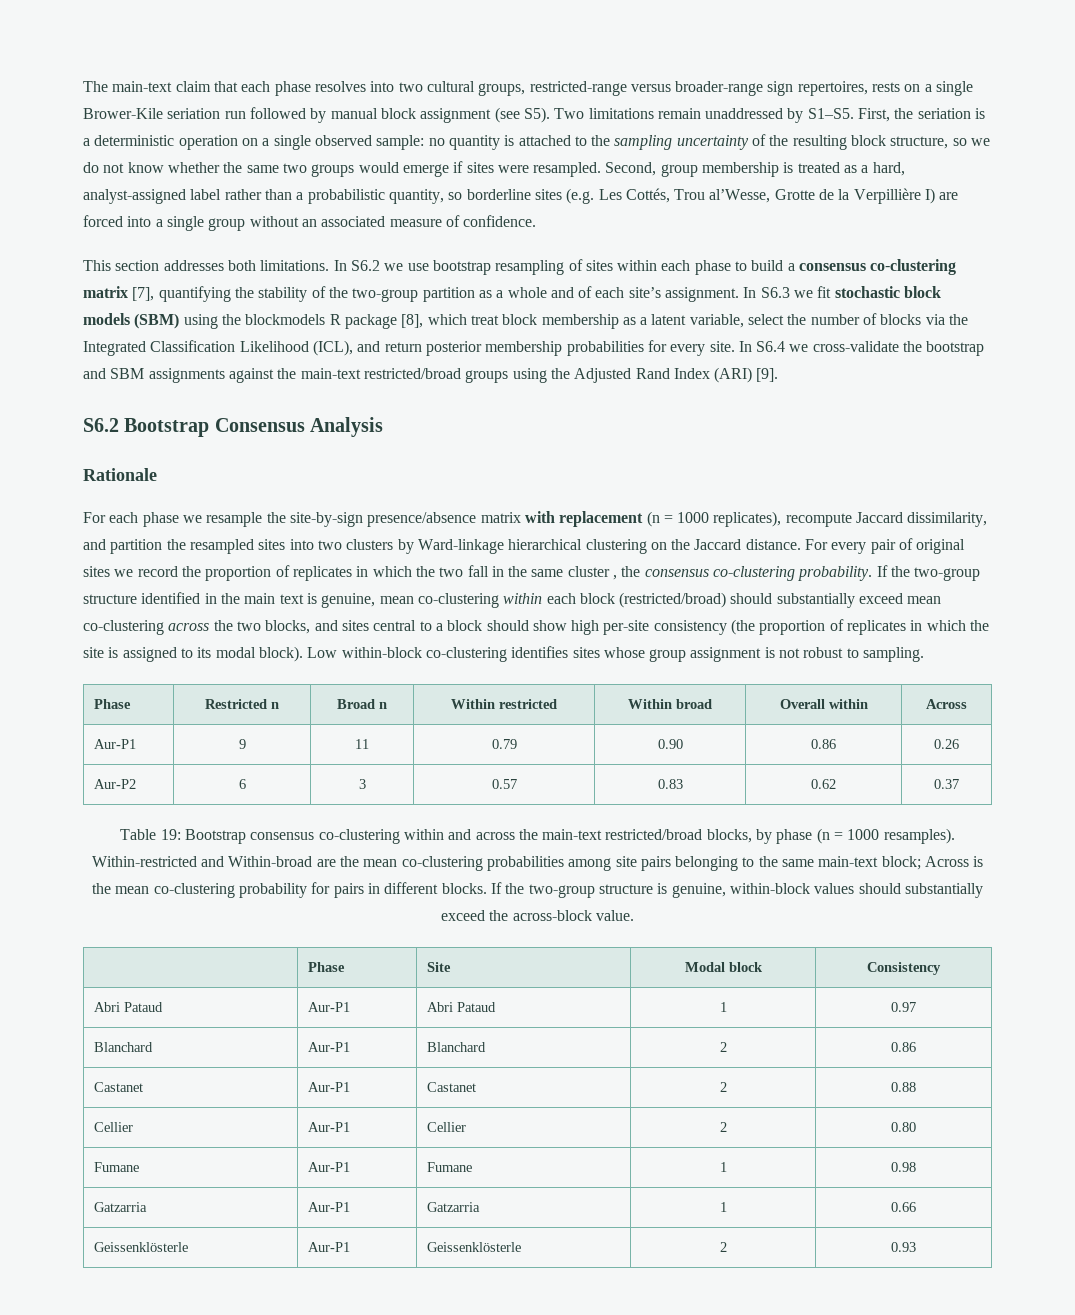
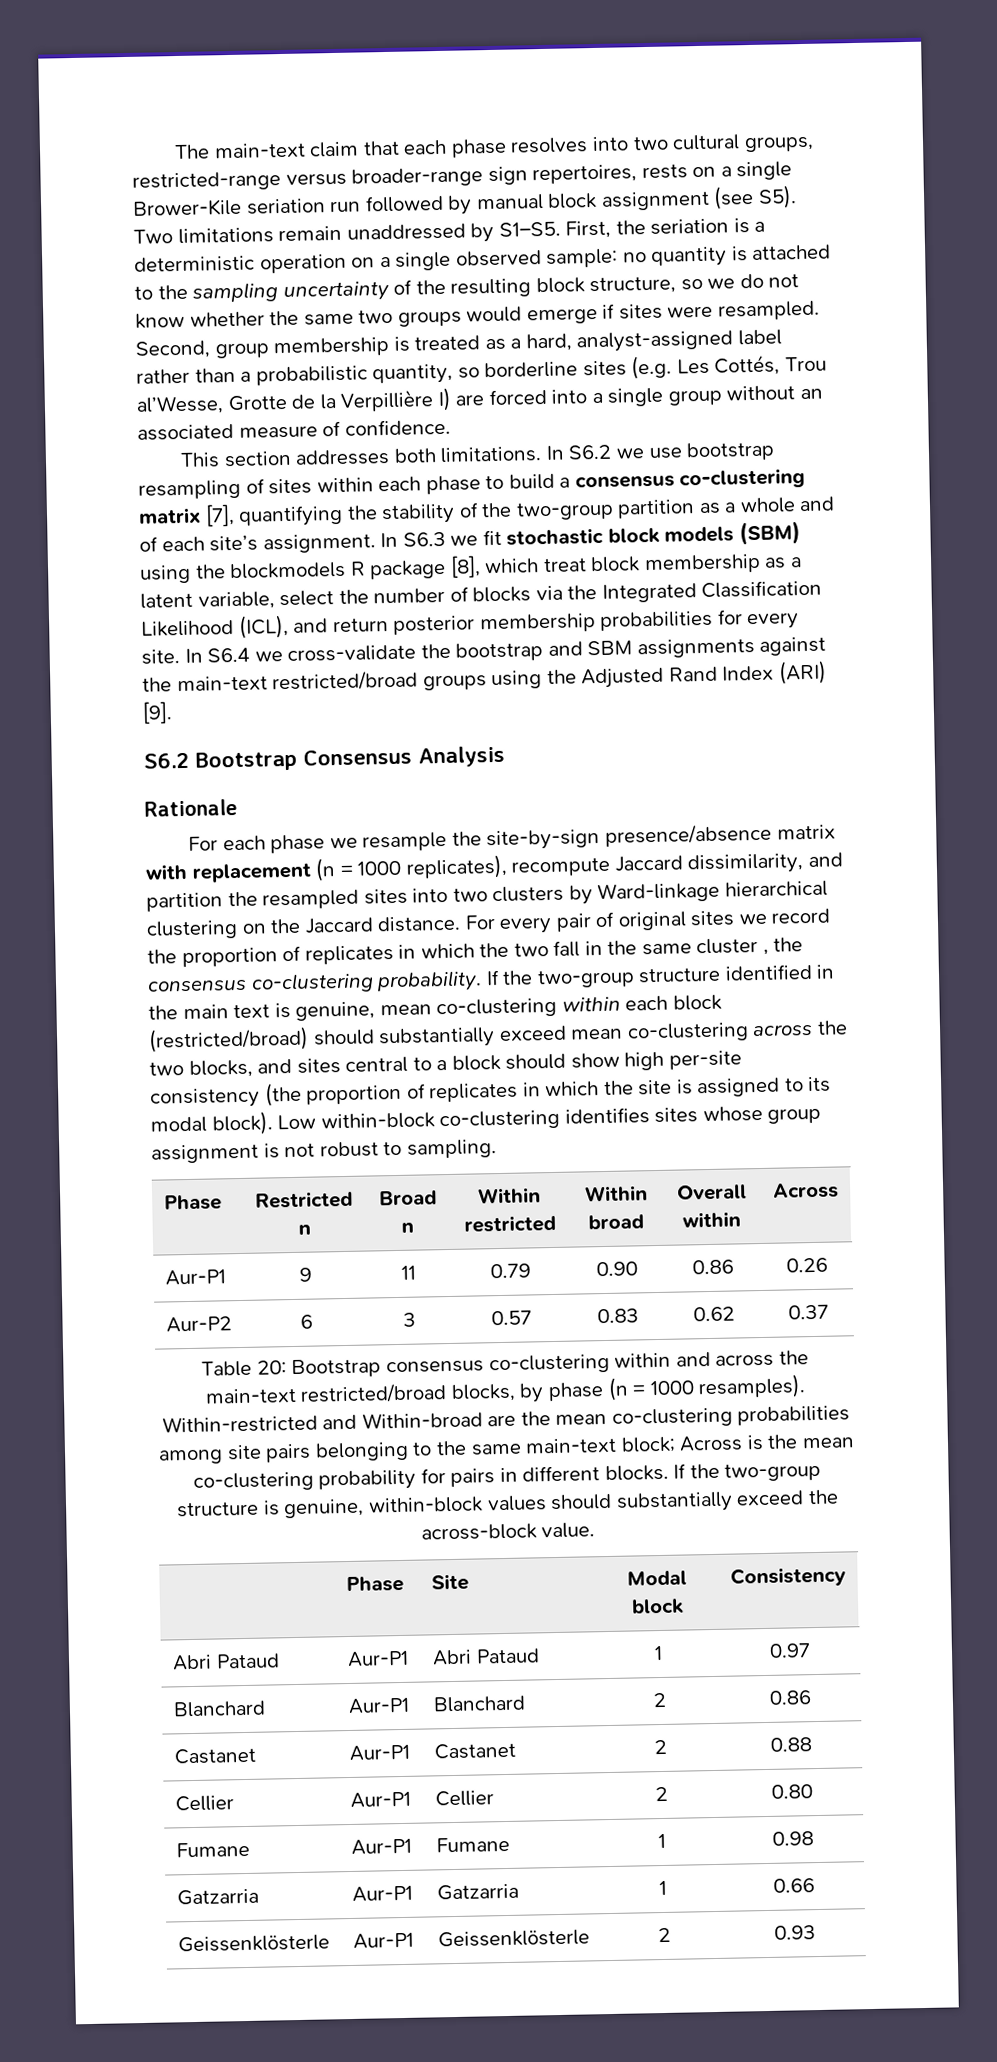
- Table 19: Bootstrap consensus co-clustering within and across the main-text restricted/broad blocks, by phase (n = 1000 resamples).
+ Table 20: Bootstrap consensus co-clustering within and across the main-text restricted/broad blocks, by phase (n = 1000 resamples).

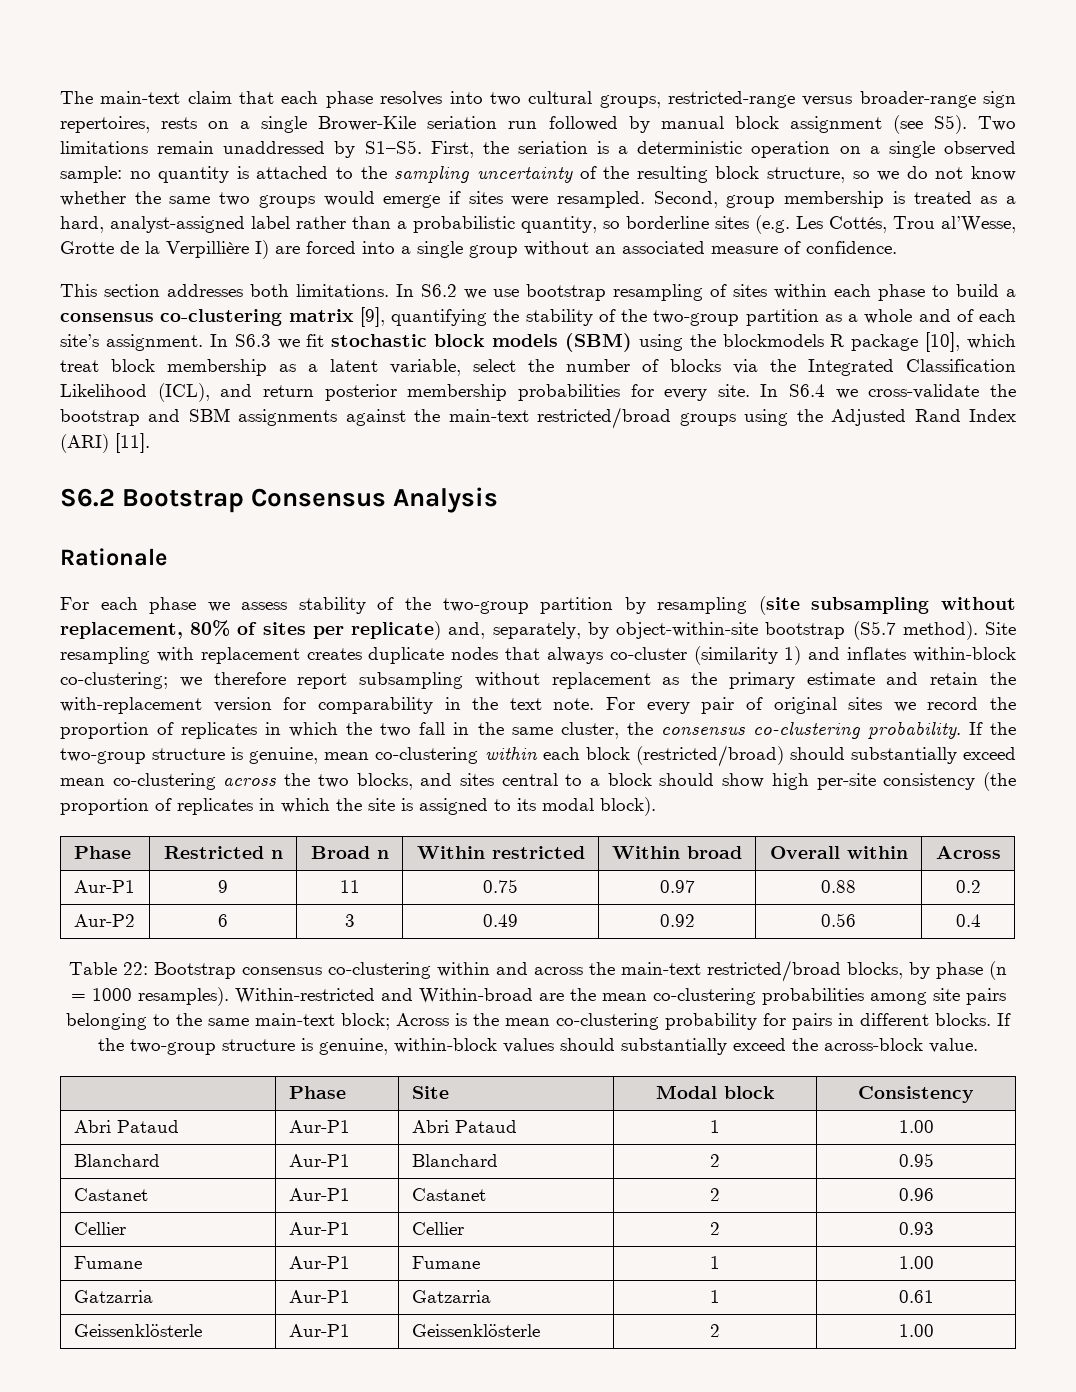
- In S6.2 we use bootstrap resampling of sites within each phase to build a consensus co-clustering matrix [7], quantifying the stability of the two-group partition as a whole and of each site’s assignment.
+ In S6.2 we use bootstrap resampling of sites within each phase to build a consensus co-clustering matrix [9], quantifying the stability of the two-group partition as a whole and of each site’s assignment.
- In S6.3 we fit stochastic block models (SBM) using the blockmodels R package [8], which treat block membership as a latent variable, select the number of blocks via the Integrated Classification Likelihood (ICL), and return posterior membership probabilities for every site.
+ In S6.3 we fit stochastic block models (SBM) using the blockmodels R package [10], which treat block membership as a latent variable, select the number of blocks via the Integrated Classification Likelihood (ICL), and return posterior membership probabilities for every site.
- In S6.4 we cross-validate the bootstrap and SBM assignments against the main-text restricted/broad groups using the Adjusted Rand Index (ARI) [9].
+ In S6.4 we cross-validate the bootstrap and SBM assignments against the main-text restricted/broad groups using the Adjusted Rand Index (ARI) [11].
- For each phase we resample the site-by-sign presence/absence matrix with replacement (n = 1000 replicates), recompute Jaccard dissimilarity, and partition the resampled sites into two clusters by Ward-linkage hierarchical clustering on the Jaccard distance.
+ For each phase we assess stability of the two-group partition by resampling (site subsampling without replacement, 80% of sites per replicate) and, separately, by object-within-site bootstrap (S5.7 method). Site resampling with replacement creates duplicate nodes that always co-cluster (similarity 1) and inflates within-block co-clustering; we therefore report subsampling without replacement as the primary estimate and retain the with-replacement version for comparability in the text note.
- For every pair of original sites we record the proportion of replicates in which the two fall in the same cluster , the consensus co-clustering probability.
+ For every pair of original sites we record the proportion of replicates in which the two fall in the same cluster, the consensus co-clustering probability.
- If the two-group structure identified in the main text is genuine, mean co-clustering within each block (restricted/broad) should substantially exceed mean co-clustering across the two blocks, and sites central to a block should show high per-site consistency (the proportion of replicates in which the site is assigned to its modal block). Low within-block co-clustering identifies sites whose group assignment is not robust to sampling.
+ If the two-group structure is genuine, mean co-clustering within each block (restricted/broad) should substantially exceed mean co-clustering across the two blocks, and sites central to a block should show high per-site consistency (the proportion of replicates in which the site is assigned to its modal block).
- Aur-P1 | 9 | 11 | 0.79 | 0.90 | 0.86 | 0.26
+ Aur-P1 | 9 | 11 | 0.75 | 0.97 | 0.88 | 0.2
- Aur-P2 | 6 | 3 | 0.57 | 0.83 | 0.62 | 0.37
+ Aur-P2 | 6 | 3 | 0.49 | 0.92 | 0.56 | 0.4
- Table 20: Bootstrap consensus co-clustering within and across the main-text restricted/broad blocks, by phase (n = 1000 resamples).
+ Table 22: Bootstrap consensus co-clustering within and across the main-text restricted/broad blocks, by phase (n = 1000 resamples).
- Abri Pataud | Aur-P1 | Abri Pataud | 1 | 0.97
+ Abri Pataud | Aur-P1 | Abri Pataud | 1 | 1.00
- Blanchard | Aur-P1 | Blanchard | 2 | 0.86
+ Blanchard | Aur-P1 | Blanchard | 2 | 0.95
- Castanet | Aur-P1 | Castanet | 2 | 0.88
+ Castanet | Aur-P1 | Castanet | 2 | 0.96
- Cellier | Aur-P1 | Cellier | 2 | 0.80
+ Cellier | Aur-P1 | Cellier | 2 | 0.93
- Fumane | Aur-P1 | Fumane | 1 | 0.98
+ Fumane | Aur-P1 | Fumane | 1 | 1.00
- Gatzarria | Aur-P1 | Gatzarria | 1 | 0.66
+ Gatzarria | Aur-P1 | Gatzarria | 1 | 0.61
- Geissenklösterle | Aur-P1 | Geissenklösterle | 2 | 0.93
+ Geissenklösterle | Aur-P1 | Geissenklösterle | 2 | 1.00

